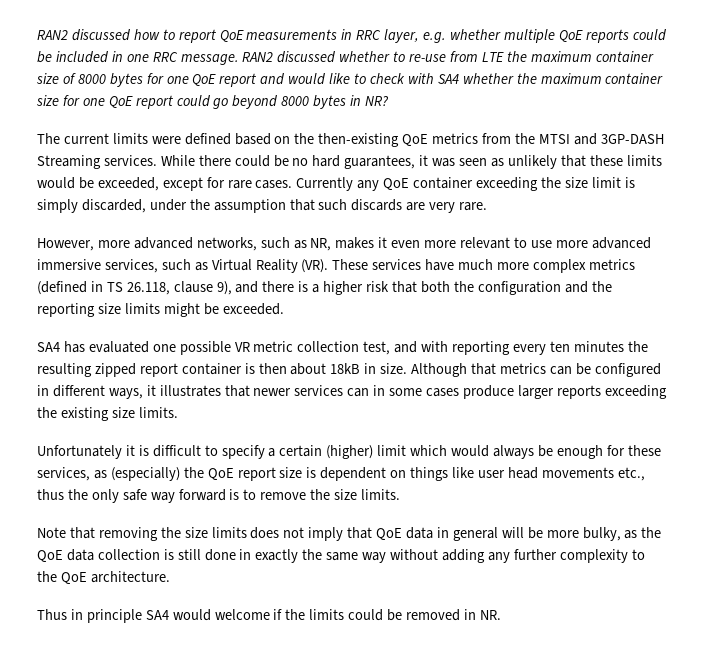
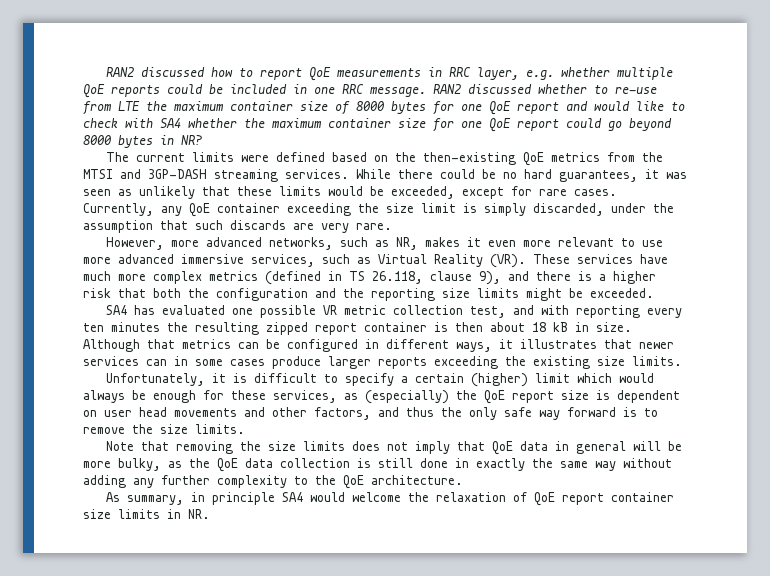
- The current limits were defined based on the then-existing QoE metrics from the MTSI and 3GP-DASH Streaming services.
+ The current limits were defined based on the then-existing QoE metrics from the MTSI and 3GP-DASH streaming services.
- Currently any QoE container exceeding the size limit is simply discarded, under the assumption that such discards are very rare.
+ Currently, any QoE container exceeding the size limit is simply discarded, under the assumption that such discards are very rare.
- SA4 has evaluated one possible VR metric collection test, and with reporting every ten minutes the resulting zipped report container is then about 18kB in size.
+ SA4 has evaluated one possible VR metric collection test, and with reporting every ten minutes the resulting zipped report container is then about 18 kB in size.
- Unfortunately it is difficult to specify a certain (higher) limit which would always be enough for these services, as (especially) the QoE report size is dependent on things like user head movements etc., thus the only safe way forward is to remove the size limits.
+ Unfortunately, it is difficult to specify a certain (higher) limit which would always be enough for these services, as (especially) the QoE report size is dependent on user head movements and other factors, and thus the only safe way forward is to remove the size limits.
- Thus in principle SA4 would welcome if the limits could be removed in NR.
+ As summary, in principle SA4 would welcome the relaxation of QoE report container size limits in NR.

